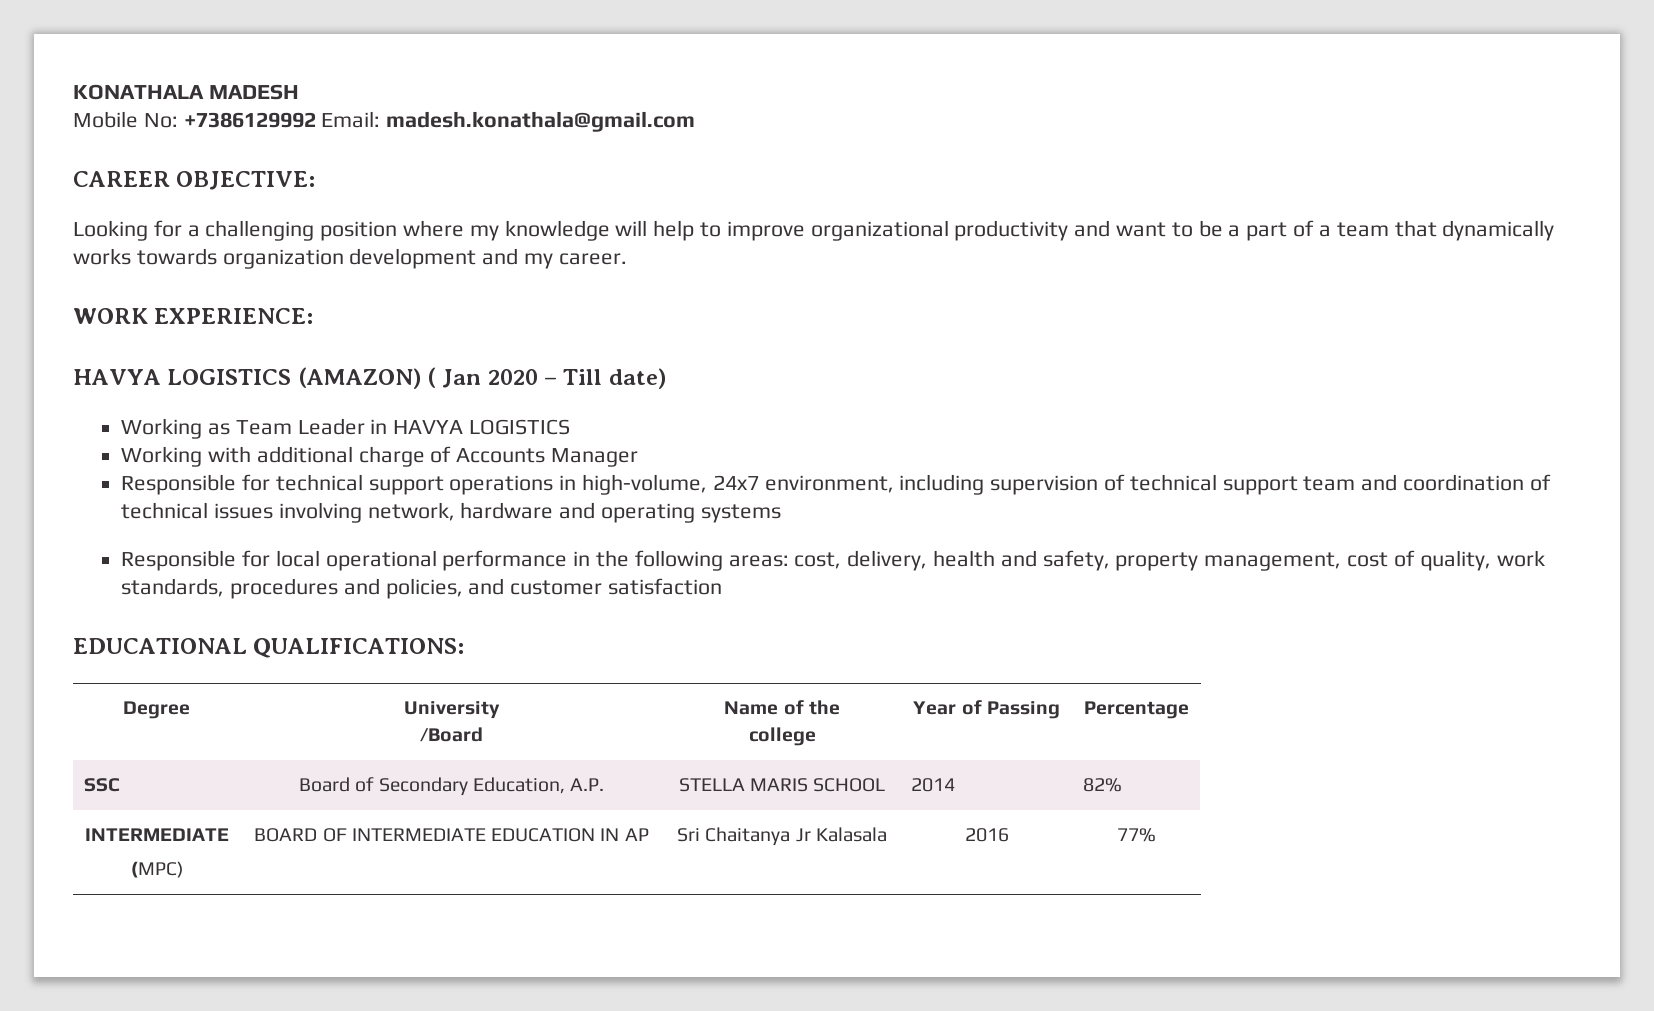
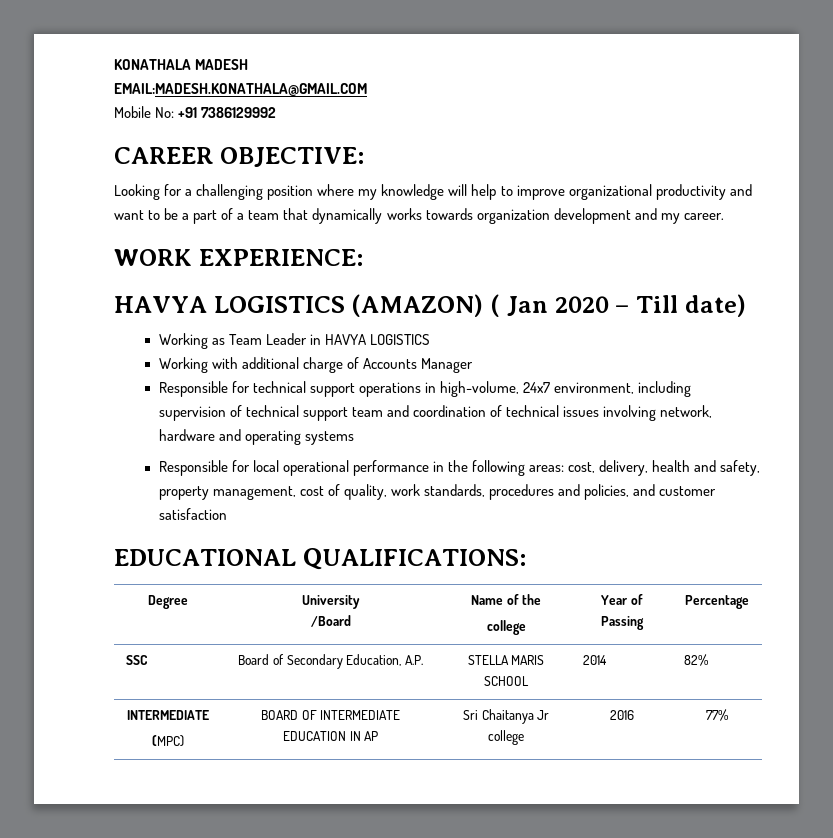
+ EMAIL:MADESH.KONATHALA@GMAIL.COM
- Mobile No: +7386129992 Email: madesh.konathala@gmail.com
+ Mobile No: +91 7386129992
  SSC | Board of Secondary Education, A.P. | STELLA MARIS SCHOOL | 2014 | 82%
  INTERMEDIATE
- (MPC) | BOARD OF INTERMEDIATE EDUCATION IN AP | Sri Chaitanya Jr Kalasala | 2016 | 77%
+ (MPC) | BOARD OF INTERMEDIATE EDUCATION IN AP | Sri Chaitanya Jr college | 2016 | 77%

